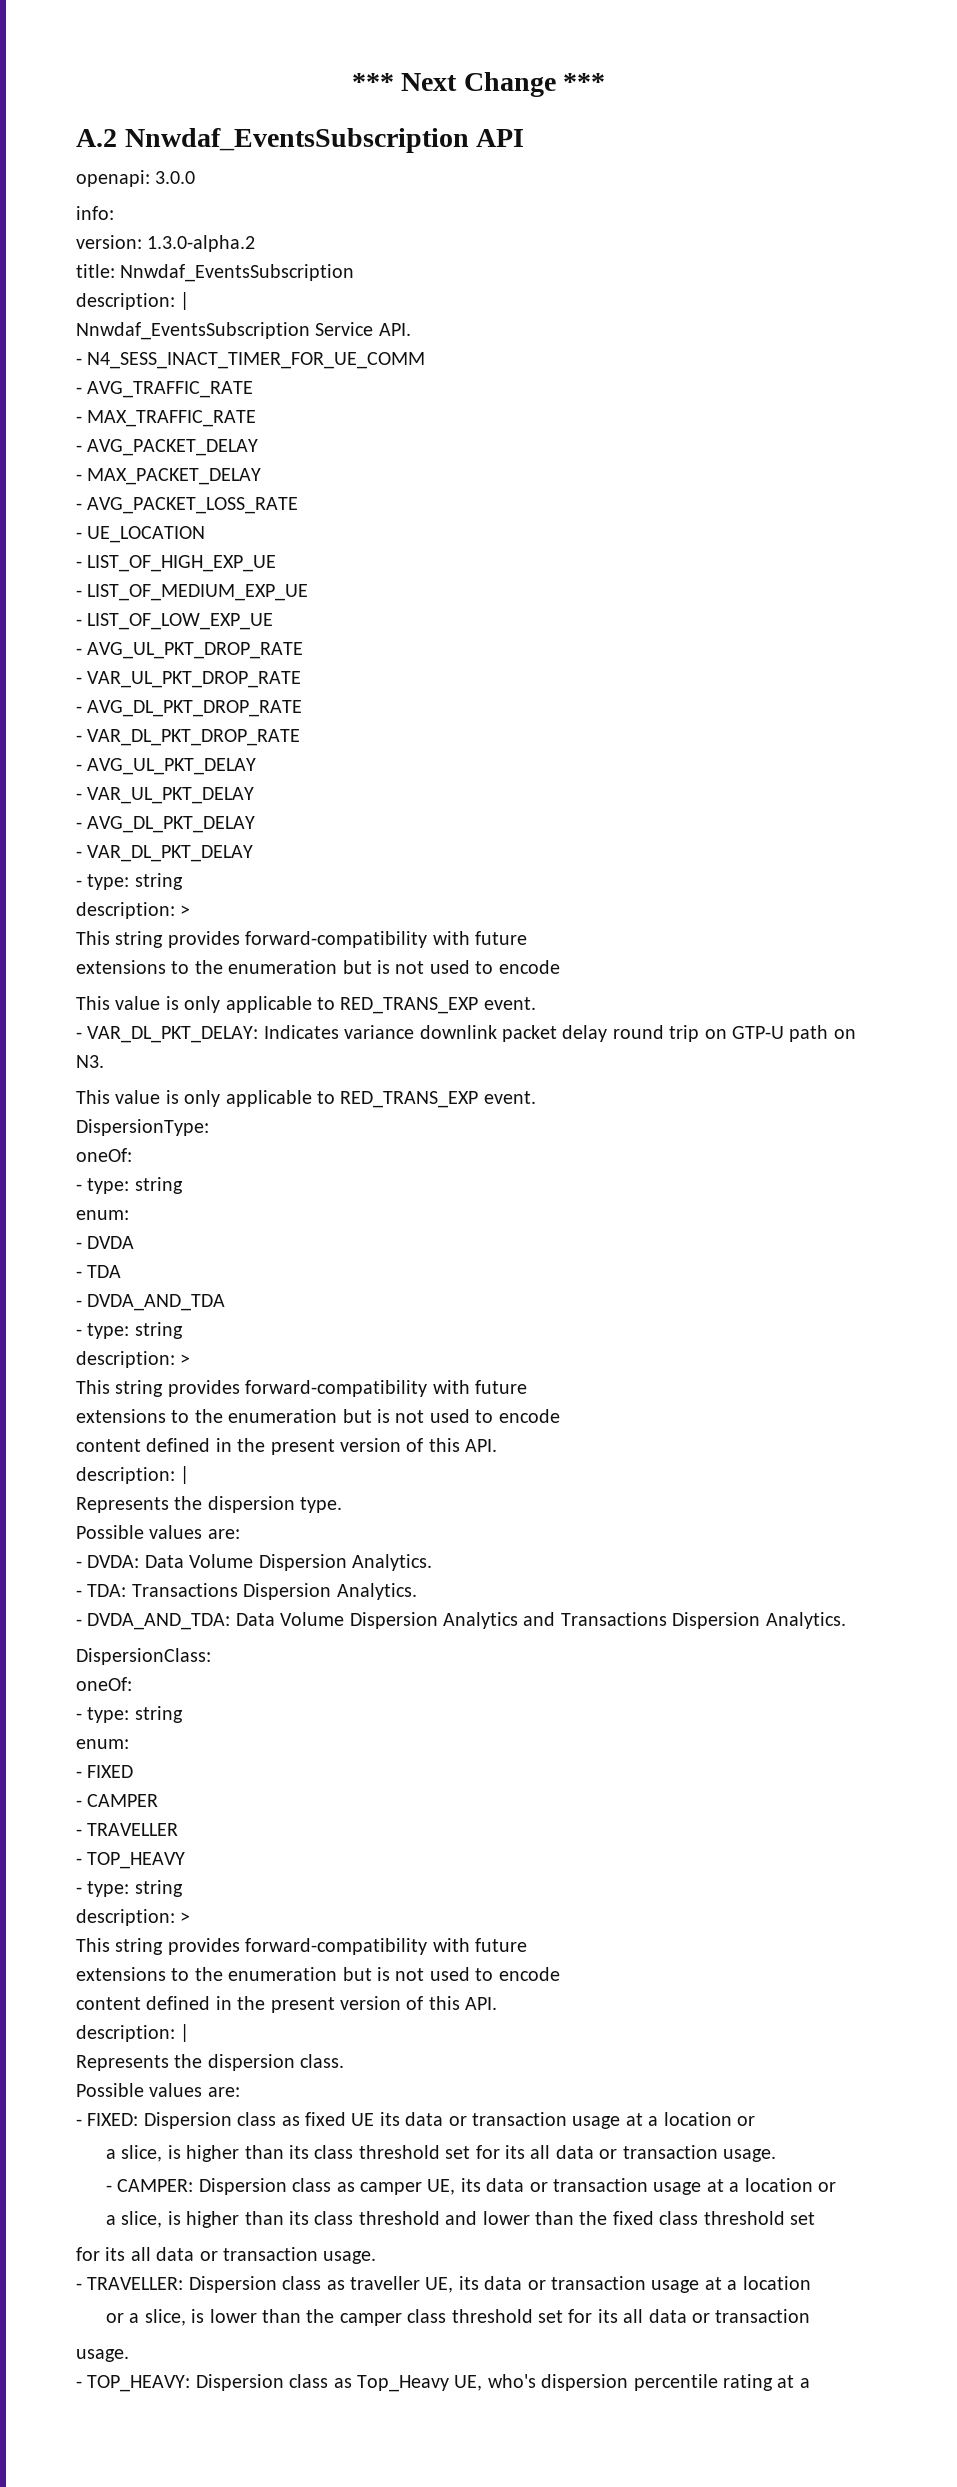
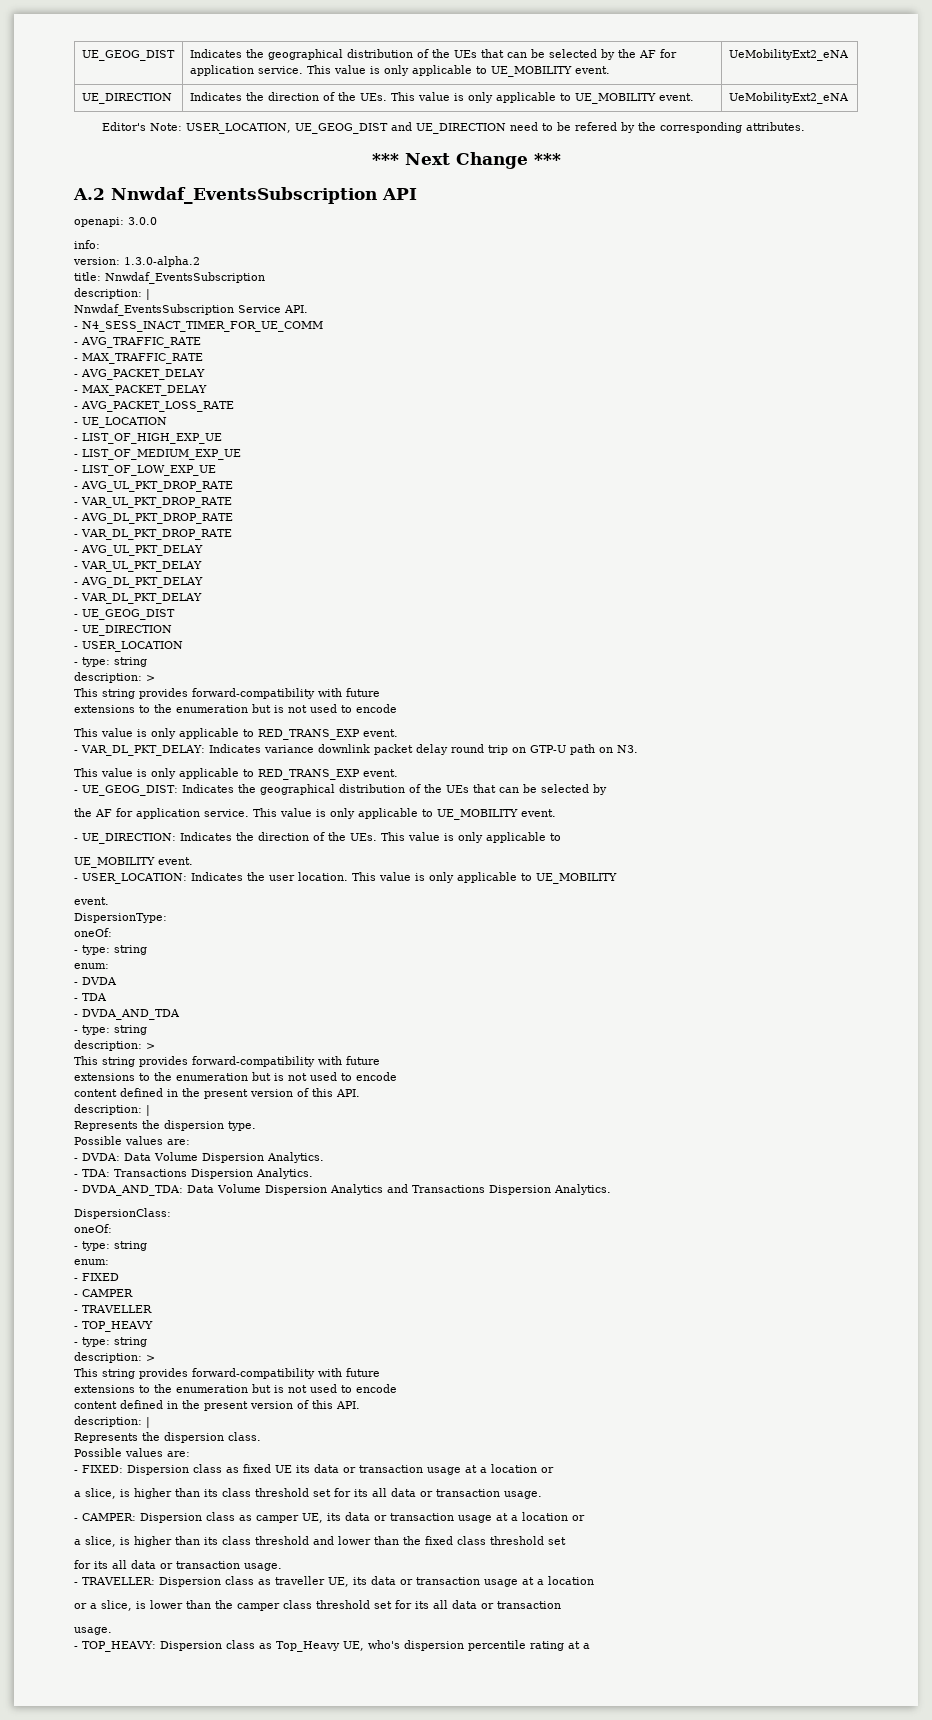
+ UE_GEOG_DIST | Indicates the geographical distribution of the UEs that can be selected by the AF for application service. This value is only applicable to UE_MOBILITY event. | UeMobilityExt2_eNA
+ UE_DIRECTION | Indicates the direction of the UEs. This value is only applicable to UE_MOBILITY event. | UeMobilityExt2_eNA
+ Editor's Note: USER_LOCATION, UE_GEOG_DIST and UE_DIRECTION need to be refered by the corresponding attributes.
+ - UE_GEOG_DIST
+ - UE_DIRECTION
+ - USER_LOCATION
+ - UE_GEOG_DIST: Indicates the geographical distribution of the UEs that can be selected by
+ the AF for application service. This value is only applicable to UE_MOBILITY event.
+ - UE_DIRECTION: Indicates the direction of the UEs. This value is only applicable to
+ UE_MOBILITY event.
+ - USER_LOCATION: Indicates the user location. This value is only applicable to UE_MOBILITY
+ event.

